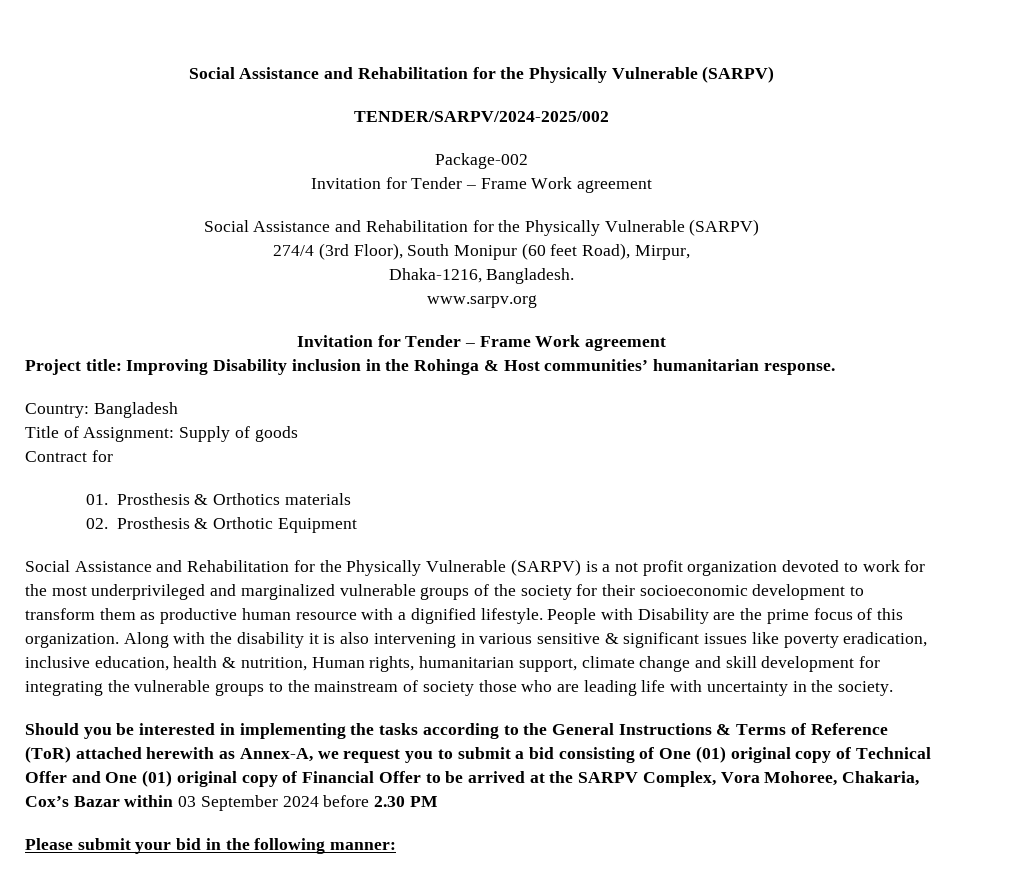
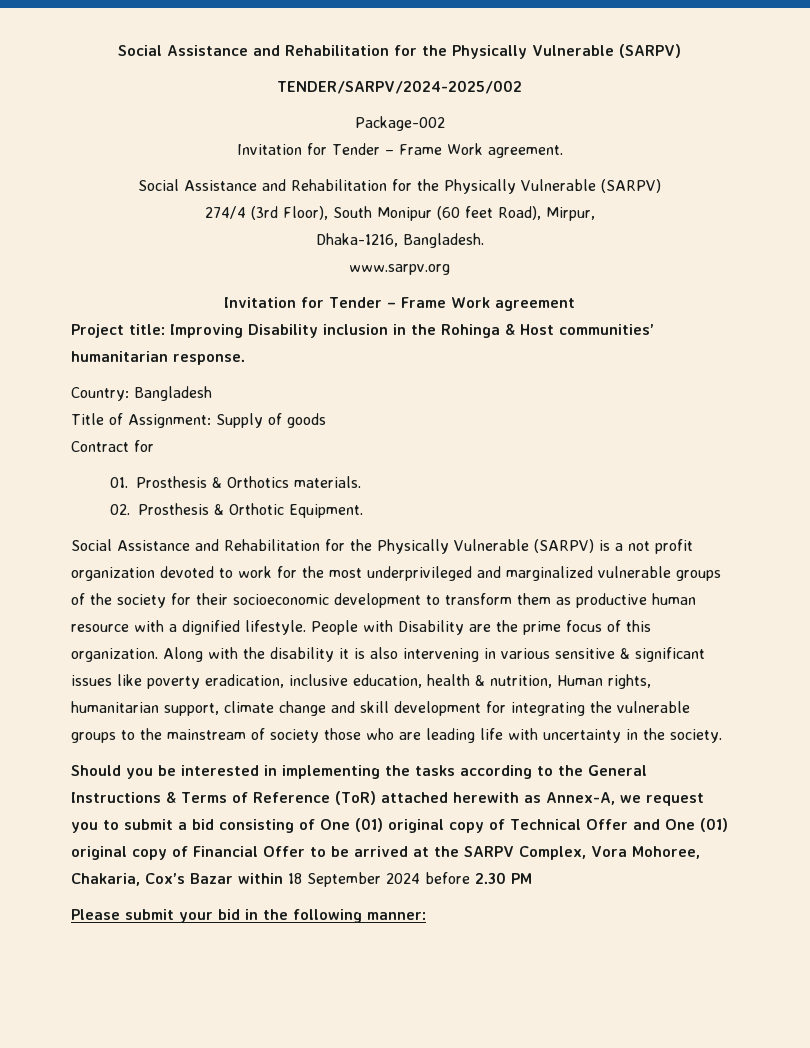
  Package-002
- Invitation for Tender – Frame Work agreement
+ Invitation for Tender – Frame Work agreement.
- 01. Prosthesis & Orthotics materials
+ 01. Prosthesis & Orthotics materials.
- 02. Prosthesis & Orthotic Equipment
+ 02. Prosthesis & Orthotic Equipment.
- Should you be interested in implementing the tasks according to the General Instructions & Terms of Reference (ToR) attached herewith as Annex-A, we request you to submit a bid consisting of One (01) original copy of Technical Offer and One (01) original copy of Financial Offer to be arrived at the SARPV Complex, Vora Mohoree, Chakaria, Cox’s Bazar within 03 September 2024 before 2.30 PM
+ Should you be interested in implementing the tasks according to the General Instructions & Terms of Reference (ToR) attached herewith as Annex-A, we request you to submit a bid consisting of One (01) original copy of Technical Offer and One (01) original copy of Financial Offer to be arrived at the SARPV Complex, Vora Mohoree, Chakaria, Cox’s Bazar within 18 September 2024 before 2.30 PM

